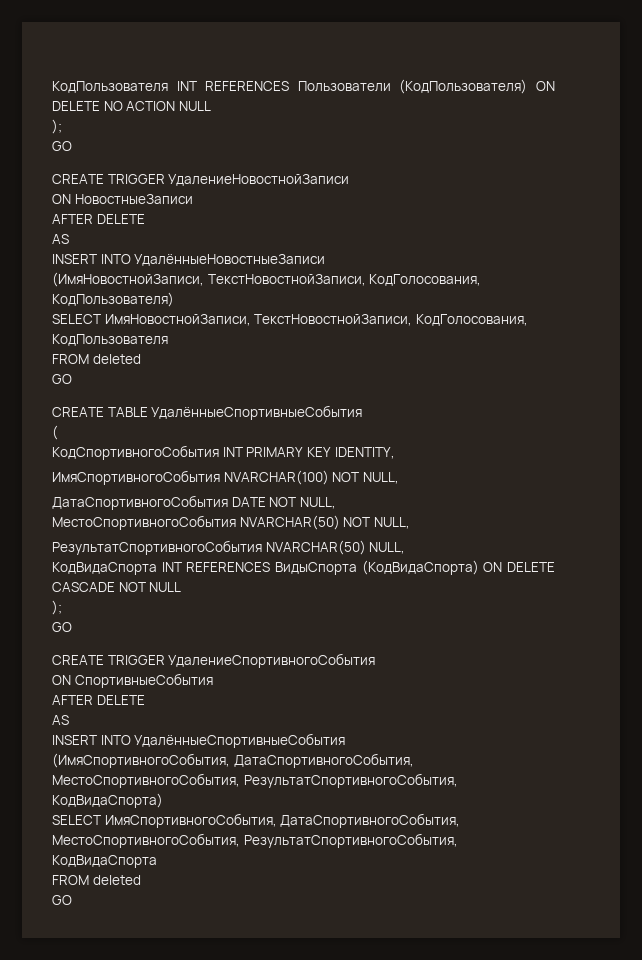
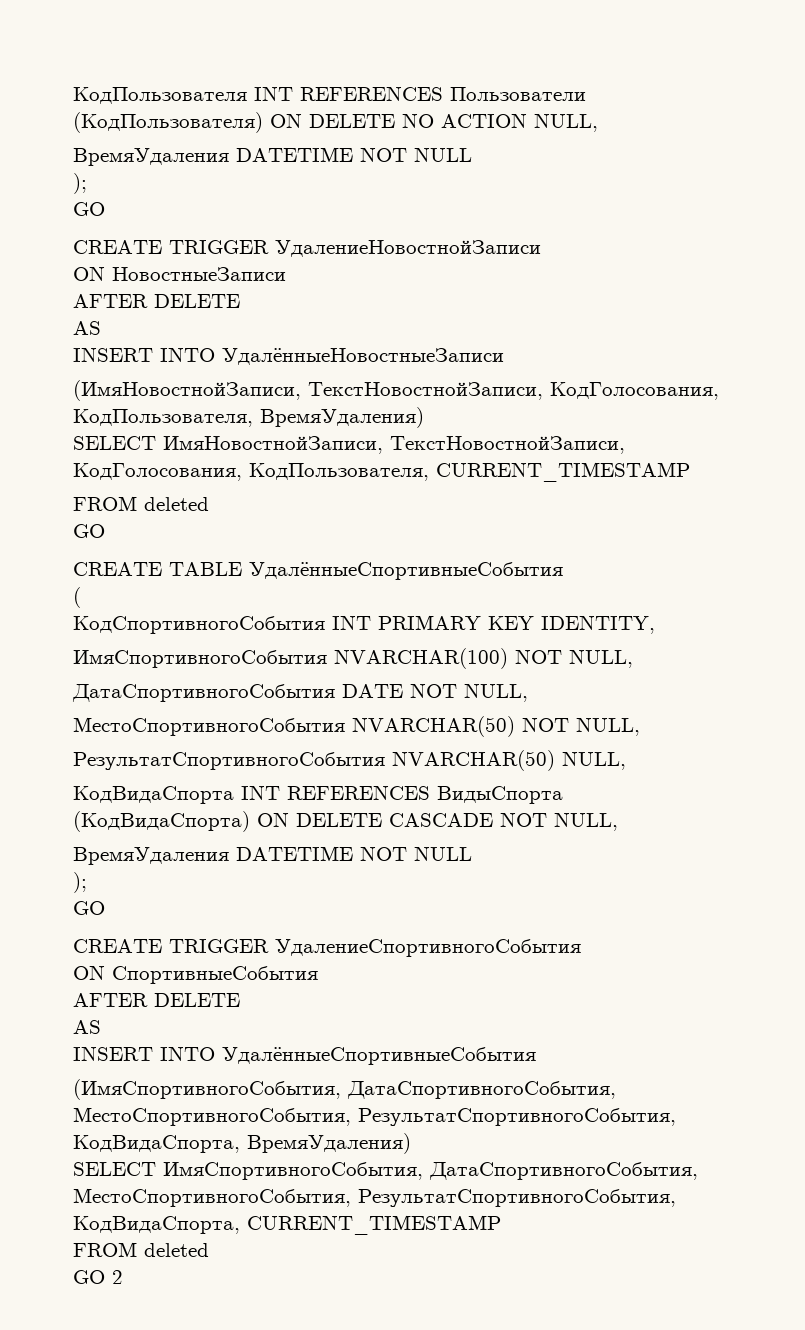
- КодПользователя INT REFERENCES Пользователи (КодПользователя) ON DELETE NO ACTION NULL
+ КодПользователя INT REFERENCES Пользователи (КодПользователя) ON DELETE NO ACTION NULL,
+ ВремяУдаления DATETIME NOT NULL
- (ИмяНовостнойЗаписи, ТекстНовостнойЗаписи, КодГолосования, КодПользователя)
+ (ИмяНовостнойЗаписи, ТекстНовостнойЗаписи, КодГолосования, КодПользователя, ВремяУдаления)
- SELECT ИмяНовостнойЗаписи, ТекстНовостнойЗаписи, КодГолосования, КодПользователя
+ SELECT ИмяНовостнойЗаписи, ТекстНовостнойЗаписи, КодГолосования, КодПользователя, CURRENT_TIMESTAMP
- КодВидаСпорта INT REFERENCES ВидыСпорта (КодВидаСпорта) ON DELETE CASCADE NOT NULL
+ КодВидаСпорта INT REFERENCES ВидыСпорта (КодВидаСпорта) ON DELETE CASCADE NOT NULL,
+ ВремяУдаления DATETIME NOT NULL
- (ИмяСпортивногоСобытия, ДатаСпортивногоСобытия, МестоСпортивногоСобытия, РезультатСпортивногоСобытия, КодВидаСпорта)
+ (ИмяСпортивногоСобытия, ДатаСпортивногоСобытия, МестоСпортивногоСобытия, РезультатСпортивногоСобытия, КодВидаСпорта, ВремяУдаления)
- SELECT ИмяСпортивногоСобытия, ДатаСпортивногоСобытия, МестоСпортивногоСобытия, РезультатСпортивногоСобытия, КодВидаСпорта
+ SELECT ИмяСпортивногоСобытия, ДатаСпортивногоСобытия, МестоСпортивногоСобытия, РезультатСпортивногоСобытия, КодВидаСпорта, CURRENT_TIMESTAMP
  FROM deleted
- GO
+ GO 2

